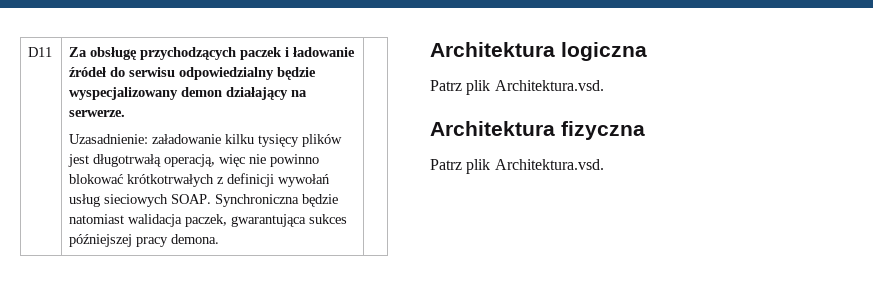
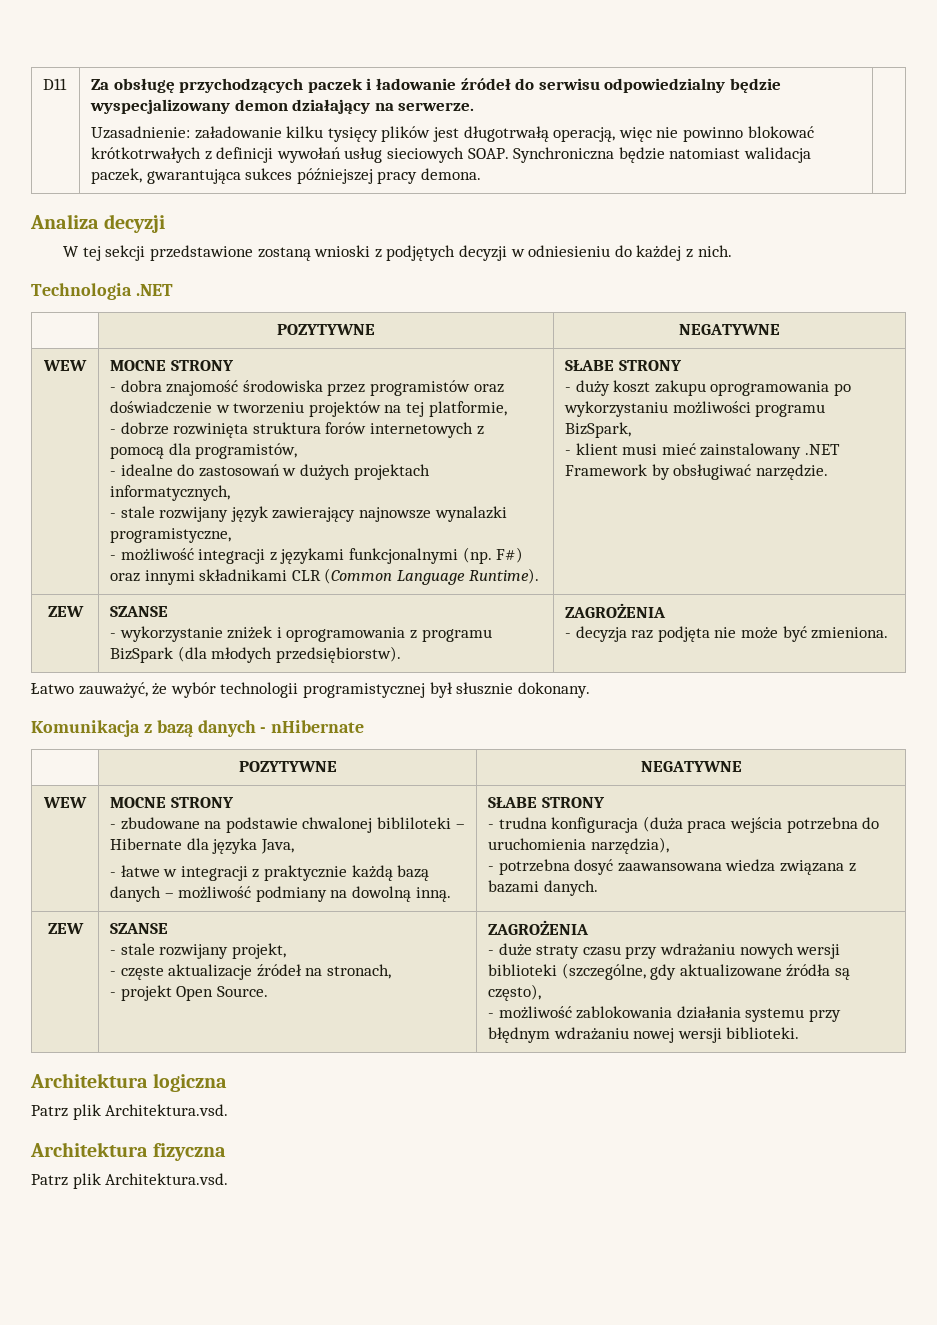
+ Analiza decyzji
+ W tej sekcji przedstawione zostaną wnioski z podjętych decyzji w odniesieniu do każdej z nich.
+ Technologia .NET
+ | POZYTYWNE | NEGATYWNE
+ WEW | MOCNE STRONY
+ - dobra znajomość środowiska przez programistów oraz doświadczenie w tworzeniu projektów na tej platformie,
+ - dobrze rozwinięta struktura forów internetowych z pomocą dla programistów,
+ - idealne do zastosowań w dużych projektach informatycznych,
+ - stale rozwijany język zawierający najnowsze wynalazki programistyczne,
+ - możliwość integracji z językami funkcjonalnymi (np. F#) oraz innymi składnikami CLR (Common Language Runtime). | SŁABE STRONY
+ - duży koszt zakupu oprogramowania po wykorzystaniu możliwości programu BizSpark,
+ - klient musi mieć zainstalowany .NET Framework by obsługiwać narzędzie.
+ ZEW | SZANSE
+ - wykorzystanie zniżek i oprogramowania z programu BizSpark (dla młodych przedsiębiorstw). | ZAGROŻENIA
+ - decyzja raz podjęta nie może być zmieniona.
+ Łatwo zauważyć, że wybór technologii programistycznej był słusznie dokonany.
+ Komunikacja z bazą danych - nHibernate
+ | POZYTYWNE | NEGATYWNE
+ WEW | MOCNE STRONY
+ - zbudowane na podstawie chwalonej bibliloteki – Hibernate dla języka Java,
+ - łatwe w integracji z praktycznie każdą bazą danych – możliwość podmiany na dowolną inną. | SŁABE STRONY
+ - trudna konfiguracja (duża praca wejścia potrzebna do uruchomienia narzędzia),
+ - potrzebna dosyć zaawansowana wiedza związana z bazami danych.
+ ZEW | SZANSE
+ - stale rozwijany projekt,
+ - częste aktualizacje źródeł na stronach,
+ - projekt Open Source. | ZAGROŻENIA
+ - duże straty czasu przy wdrażaniu nowych wersji biblioteki (szczególne, gdy aktualizowane źródła są często),
+ - możliwość zablokowania działania systemu przy błędnym wdrażaniu nowej wersji biblioteki.

